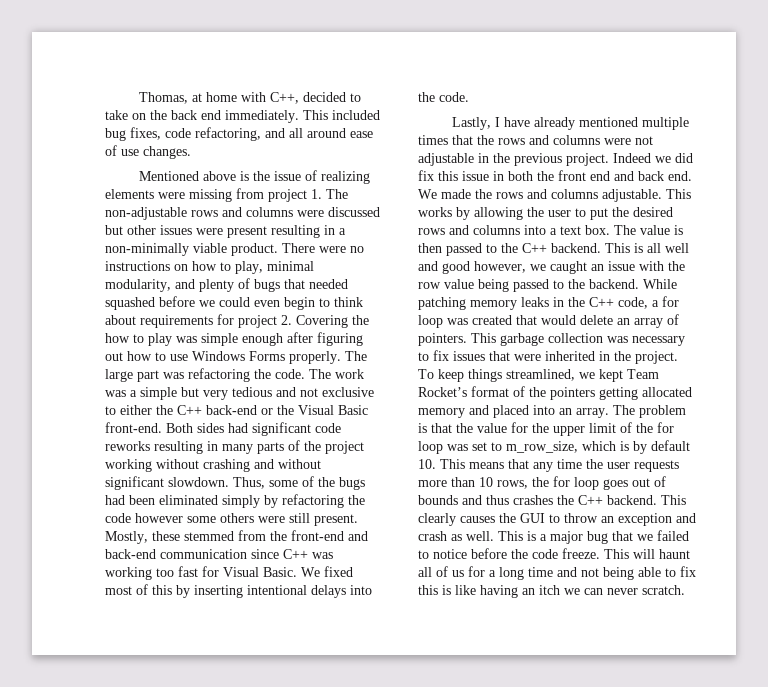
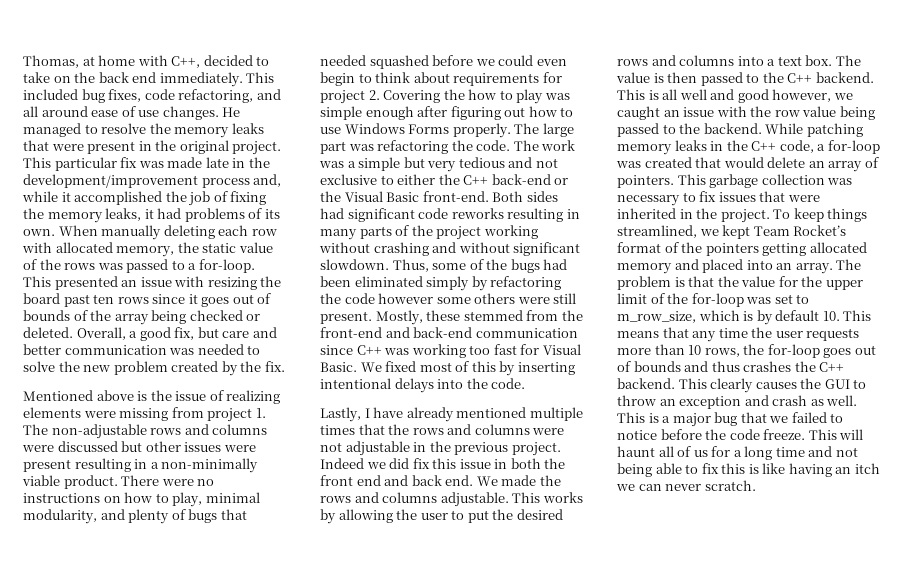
+ He managed to resolve the memory leaks that were present in the original project. This particular fix was made late in the development/improvement process and, while it accomplished the job of fixing the memory leaks, it had problems of its own. When manually deleting each row with allocated memory, the static value of the rows was passed to a for-loop. This presented an issue with resizing the board past ten rows since it goes out of bounds of the array being checked or deleted. Overall, a good fix, but care and better communication was needed to solve the new problem created by the fix.
- While patching memory leaks in the C++ code, a for loop was created that would delete an array of pointers.
+ While patching memory leaks in the C++ code, a for-loop was created that would delete an array of pointers.
- The problem is that the value for the upper limit of the for loop was set to m_row_size, which is by default 10. This means that any time the user requests more than 10 rows, the for loop goes out of bounds and thus crashes the C++ backend.
+ The problem is that the value for the upper limit of the for-loop was set to m_row_size, which is by default 10. This means that any time the user requests more than 10 rows, the for-loop goes out of bounds and thus crashes the C++ backend.

